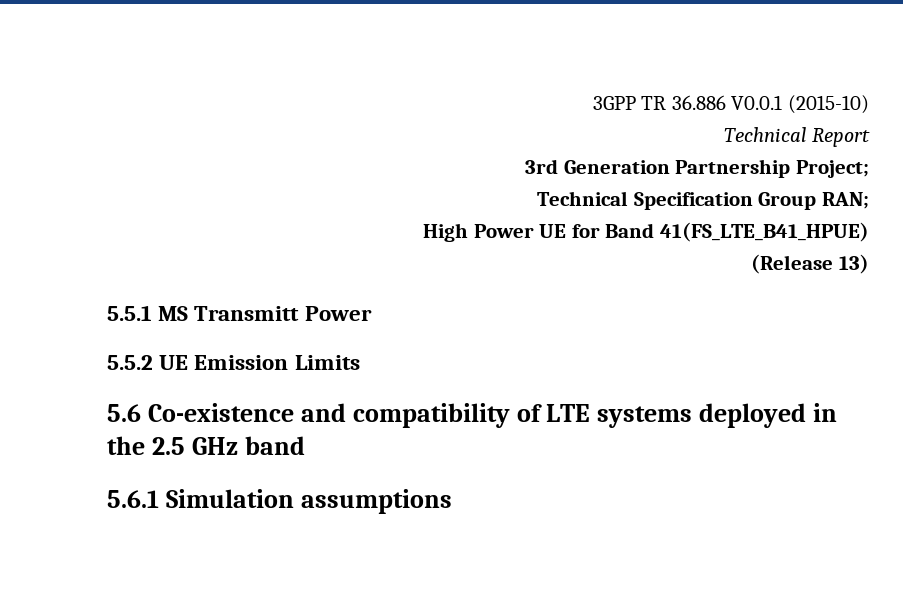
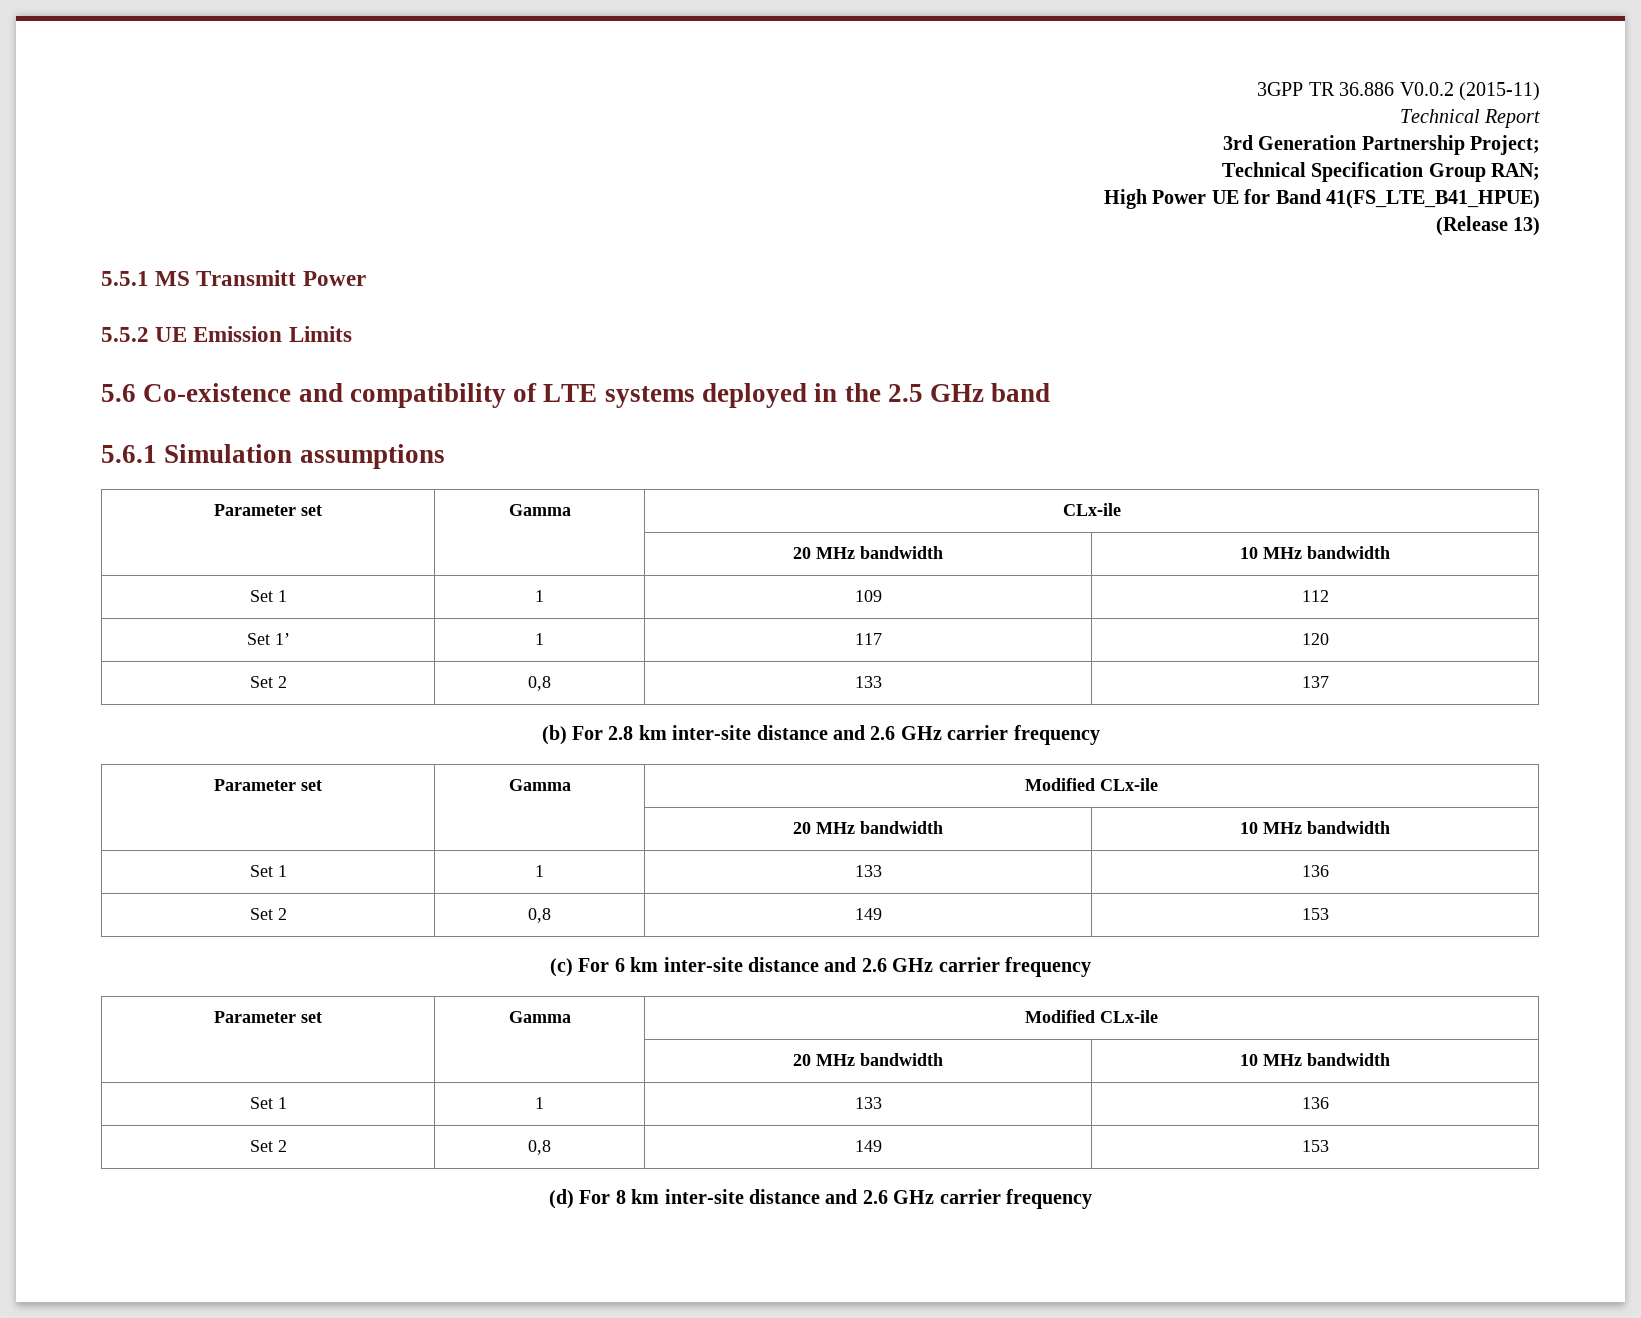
- 3GPP TR 36.886 V0.0.1 (2015-10)
+ 3GPP TR 36.886 V0.0.2 (2015-11)
+ Parameter set | Gamma | CLx-ile
+ | | 20 MHz bandwidth | 10 MHz bandwidth
+ Set 1 | 1 | 109 | 112
+ Set 1’ | 1 | 117 | 120
+ Set 2 | 0,8 | 133 | 137
+ (b) For 2.8 km inter-site distance and 2.6 GHz carrier frequency
+ Parameter set | Gamma | Modified CLx-ile
+ | | 20 MHz bandwidth | 10 MHz bandwidth
+ Set 1 | 1 | 133 | 136
+ Set 2 | 0,8 | 149 | 153
+ (c) For 6 km inter-site distance and 2.6 GHz carrier frequency
+ Parameter set | Gamma | Modified CLx-ile
+ | | 20 MHz bandwidth | 10 MHz bandwidth
+ Set 1 | 1 | 133 | 136
+ Set 2 | 0,8 | 149 | 153
+ (d) For 8 km inter-site distance and 2.6 GHz carrier frequency

